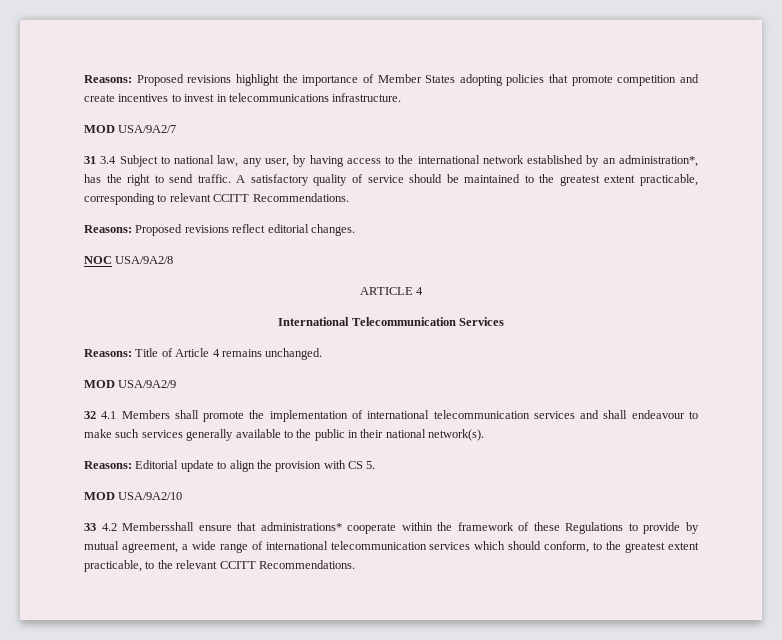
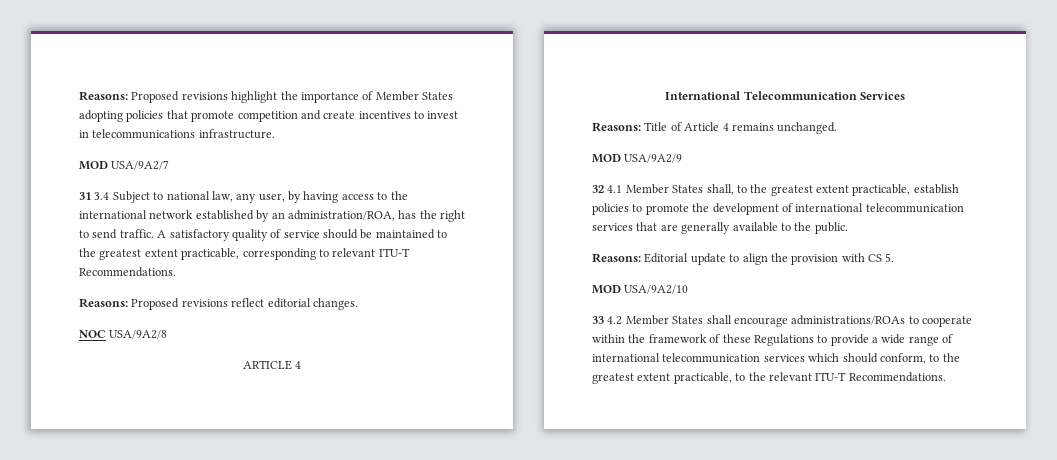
- 31 3.4 Subject to national law, any user, by having access to the international network established by an administration*, has the right to send traffic.
+ 31 3.4 Subject to national law, any user, by having access to the international network established by an administration/ROA, has the right to send traffic.
- A satisfactory quality of service should be maintained to the greatest extent practicable, corresponding to relevant CCITT Recommendations.
+ A satisfactory quality of service should be maintained to the greatest extent practicable, corresponding to relevant ITU-T Recommendations.
- 32 4.1 Members shall promote the implementation of international telecommunication services and shall endeavour to make such services generally available to the public in their national network(s).
+ 32 4.1 Member States shall, to the greatest extent practicable, establish policies to promote the development of international telecommunication services that are generally available to the public.
- 33 4.2 Membersshall ensure that administrations* cooperate within the framework of these Regulations to provide by mutual agreement, a wide range of international telecommunication services which should conform, to the greatest extent practicable, to the relevant CCITT Recommendations.
+ 33 4.2 Member States shall encourage administrations/ROAs to cooperate within the framework of these Regulations to provide a wide range of international telecommunication services which should conform, to the greatest extent practicable, to the relevant ITU-T Recommendations.

